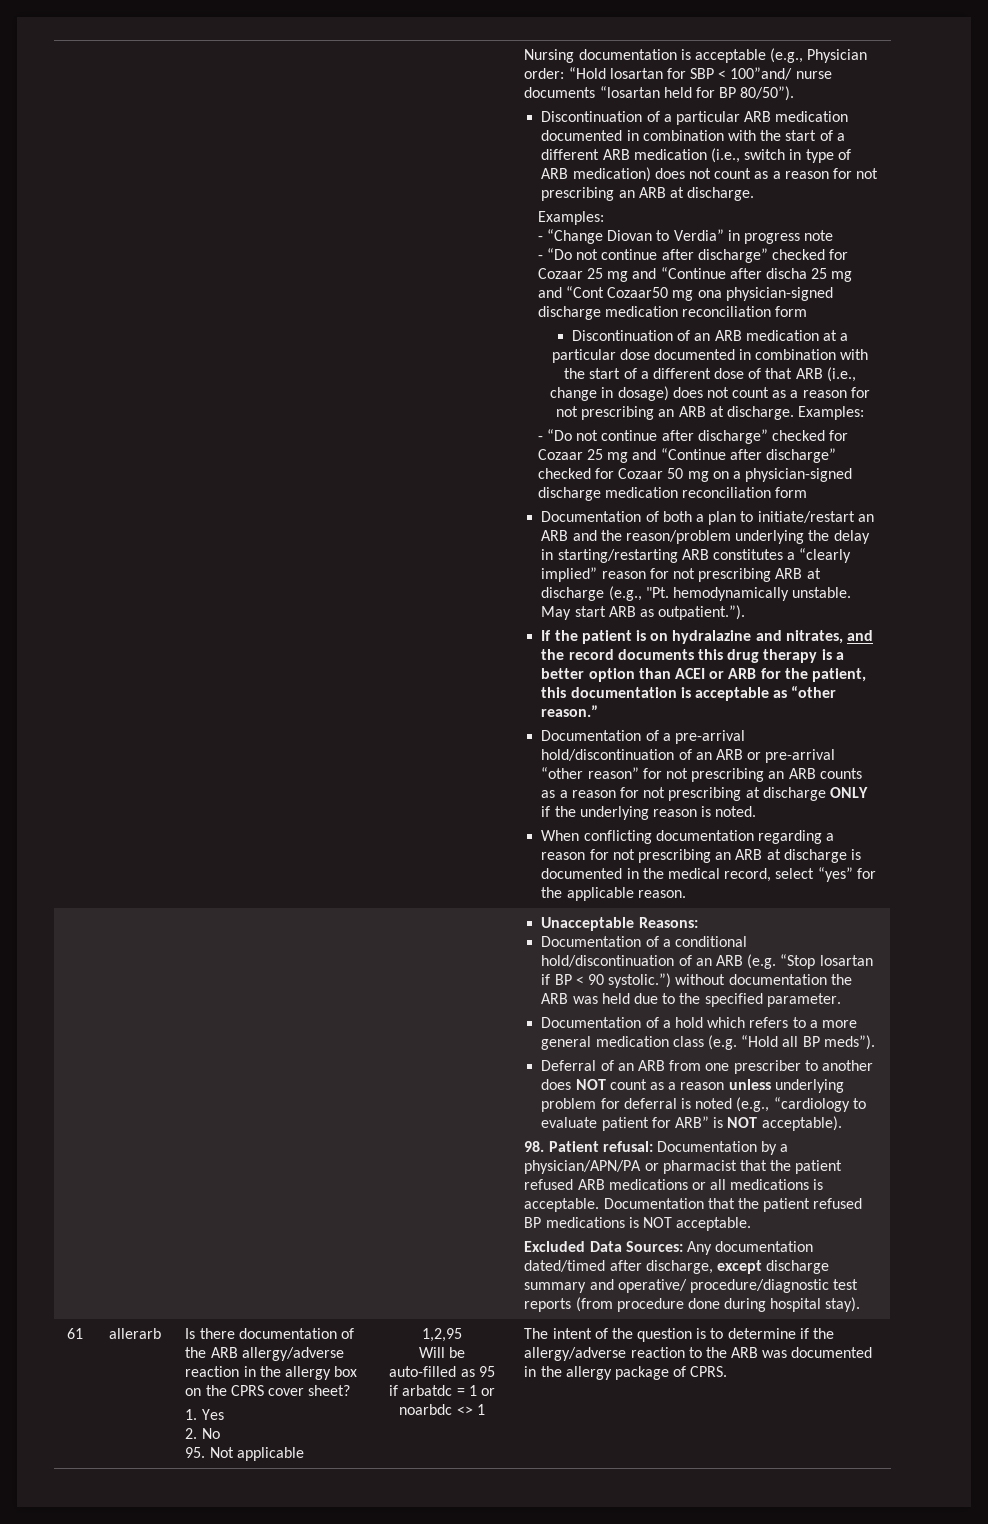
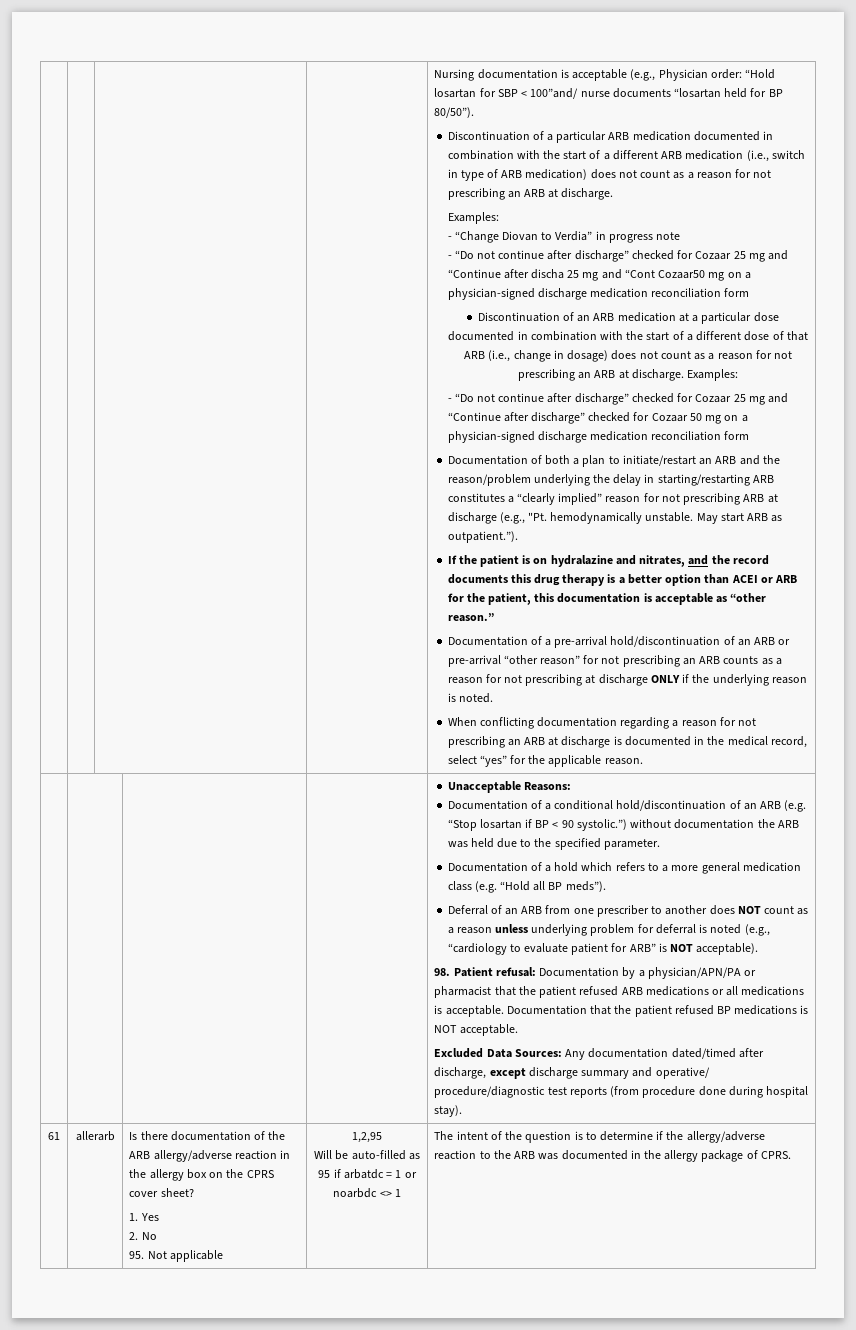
- - “Do not continue after discharge” checked for Cozaar 25 mg and “Continue after discha 25 mg and “Cont Cozaar50 mg ona physician-signed discharge medication reconciliation form
+ - “Do not continue after discharge” checked for Cozaar 25 mg and “Continue after discha 25 mg and “Cont Cozaar50 mg on a physician-signed discharge medication reconciliation form

